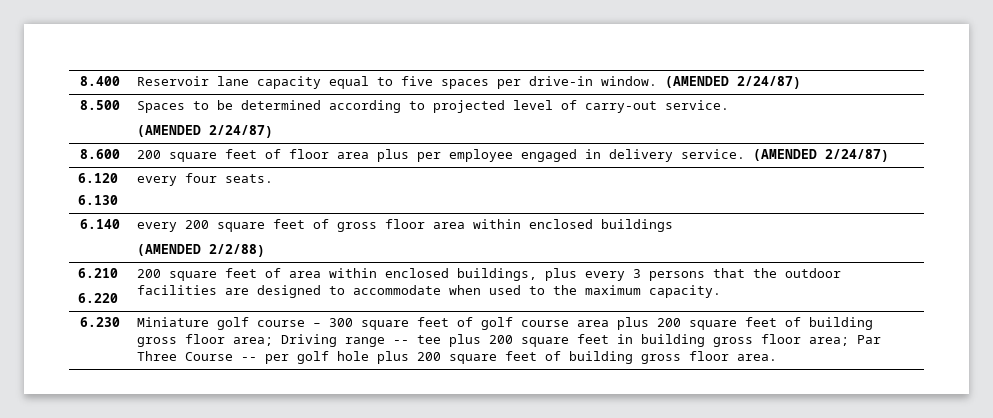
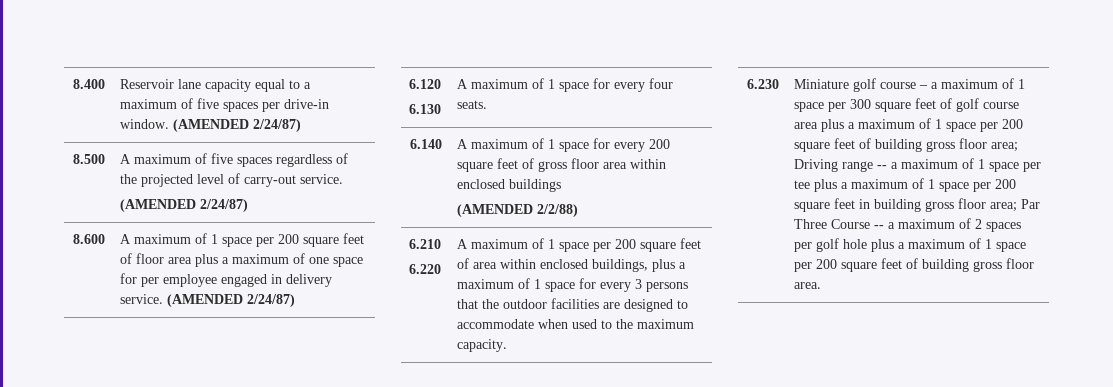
- 8.400 | Reservoir lane capacity equal to five spaces per drive-in window. (AMENDED 2/24/87)
+ 8.400 | Reservoir lane capacity equal to a maximum of five spaces per drive-in window. (AMENDED 2/24/87)
- 8.500 | Spaces to be determined according to projected level of carry-out service.
+ 8.500 | A maximum of five spaces regardless of the projected level of carry-out service.
- 8.600 | 200 square feet of floor area plus per employee engaged in delivery service. (AMENDED 2/24/87)
+ 8.600 | A maximum of 1 space per 200 square feet of floor area plus a maximum of one space for per employee engaged in delivery service. (AMENDED 2/24/87)
  6.120
- 6.130 | every four seats.
- 6.140 | every 200 square feet of gross floor area within enclosed buildings
+ 6.130 | A maximum of 1 space for every four seats.
+ 6.140 | A maximum of 1 space for every 200 square feet of gross floor area within enclosed buildings
  6.210
- 6.220 | 200 square feet of area within enclosed buildings, plus every 3 persons that the outdoor facilities are designed to accommodate when used to the maximum capacity.
+ 6.220 | A maximum of 1 space per 200 square feet of area within enclosed buildings, plus a maximum of 1 space for every 3 persons that the outdoor facilities are designed to accommodate when used to the maximum capacity.
- Miniature golf course – 300 square feet of golf course area plus 200 square feet of building gross floor area; Driving range -- tee plus 200 square feet in building gross floor area; Par Three Course -- per golf hole plus 200 square feet of building gross floor area.
+ Miniature golf course – a maximum of 1 space per 300 square feet of golf course area plus a maximum of 1 space per 200 square feet of building gross floor area; Driving range -- a maximum of 1 space per tee plus a maximum of 1 space per 200 square feet in building gross floor area; Par Three Course -- a maximum of 2 spaces per golf hole plus a maximum of 1 space per 200 square feet of building gross floor area.

